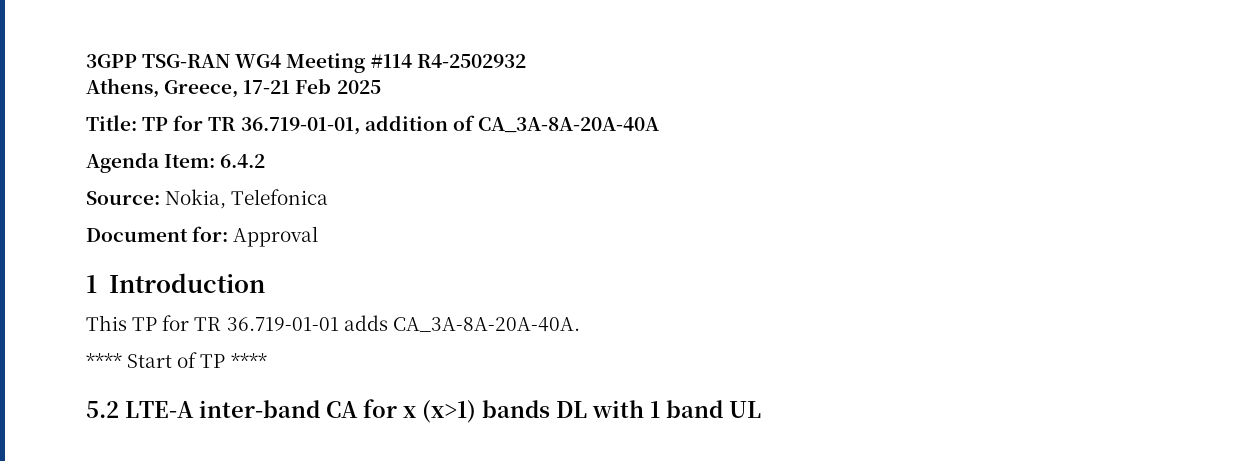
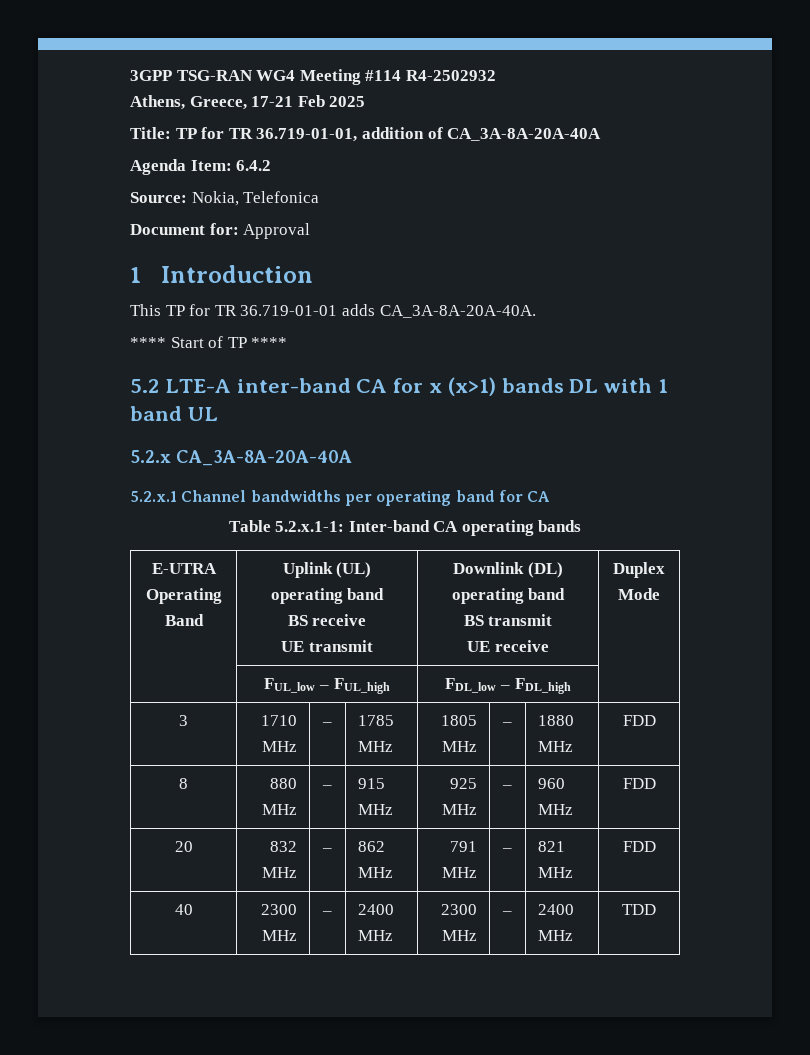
+ 5.2.x CA_3A-8A-20A-40A
+ 5.2.x.1 Channel bandwidths per operating band for CA
+ Table 5.2.x.1-1: Inter-band CA operating bands
+ E-UTRA Operating Band | Uplink (UL) operating band
+ BS receive
+ UE transmit | Downlink (DL) operating band
+ BS transmit
+ UE receive | Duplex Mode
+ | FUL_low – FUL_high | FDL_low – FDL_high |
+ 3 | 1710 MHz | – | 1785 MHz | 1805 MHz | – | 1880 MHz | FDD
+ 8 | 880 MHz | – | 915 MHz | 925 MHz | – | 960 MHz | FDD
+ 20 | 832 MHz | – | 862 MHz | 791 MHz | – | 821 MHz | FDD
+ 40 | 2300 MHz | – | 2400 MHz | 2300 MHz | – | 2400 MHz | TDD

